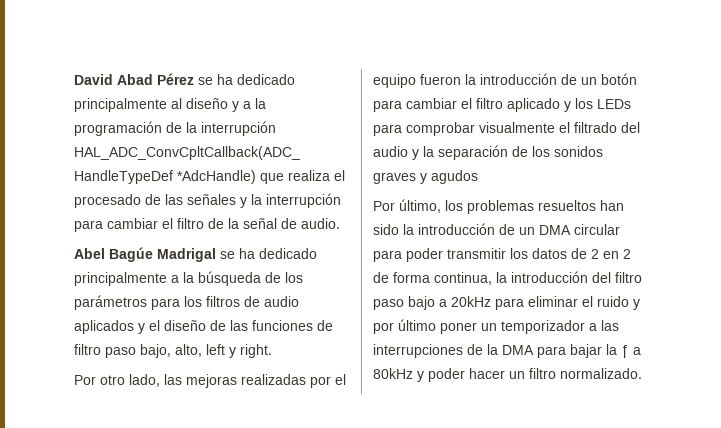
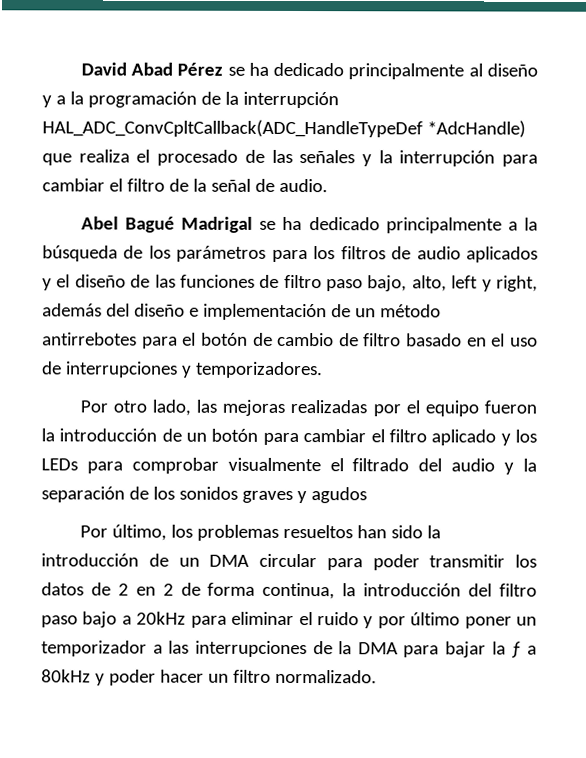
- Abel Bagúe Madrigal se ha dedicado principalmente a la búsqueda de los parámetros para los filtros de audio aplicados y el diseño de las funciones de filtro paso bajo, alto, left y right.
+ Abel Bagué Madrigal se ha dedicado principalmente a la búsqueda de los parámetros para los filtros de audio aplicados y el diseño de las funciones de filtro paso bajo, alto, left y right, además del diseño e implementación de un método antirrebotes para el botón de cambio de filtro basado en el uso de interrupciones y temporizadores.

